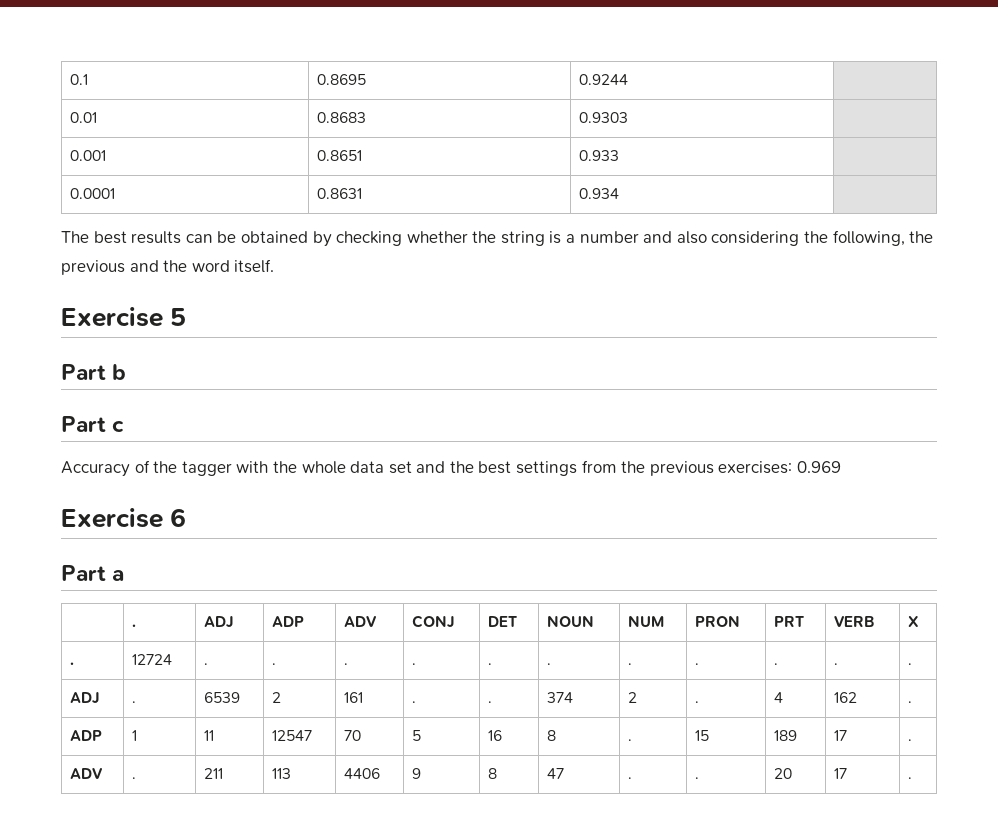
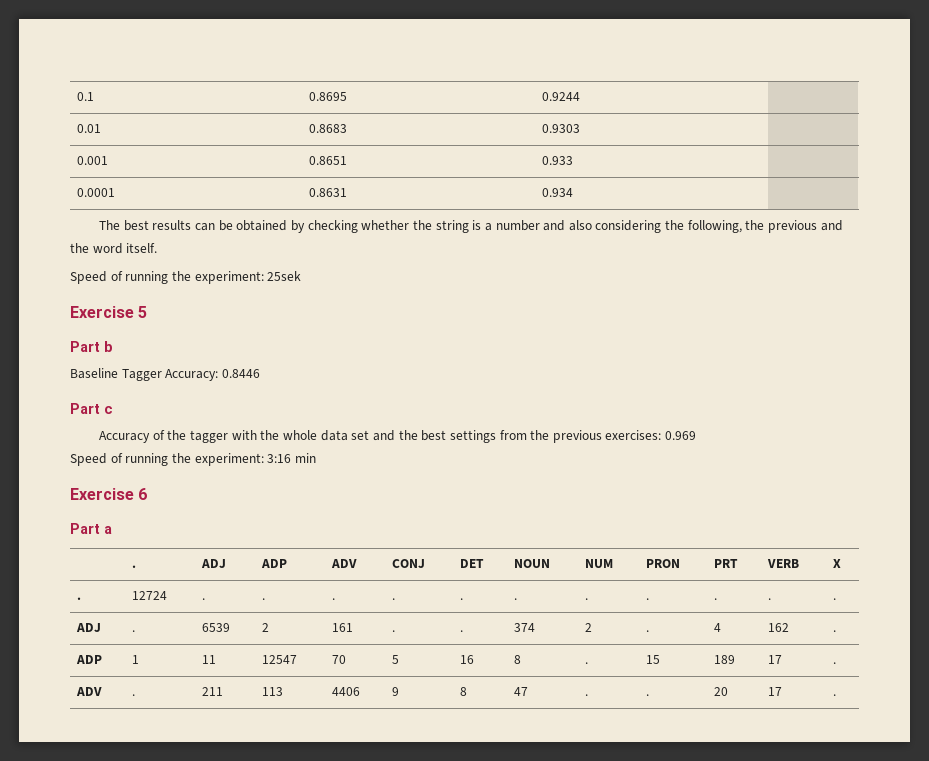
+ Speed of running the experiment: 25sek
+ Baseline Tagger Accuracy: 0.8446
+ Speed of running the experiment: 3:16 min

